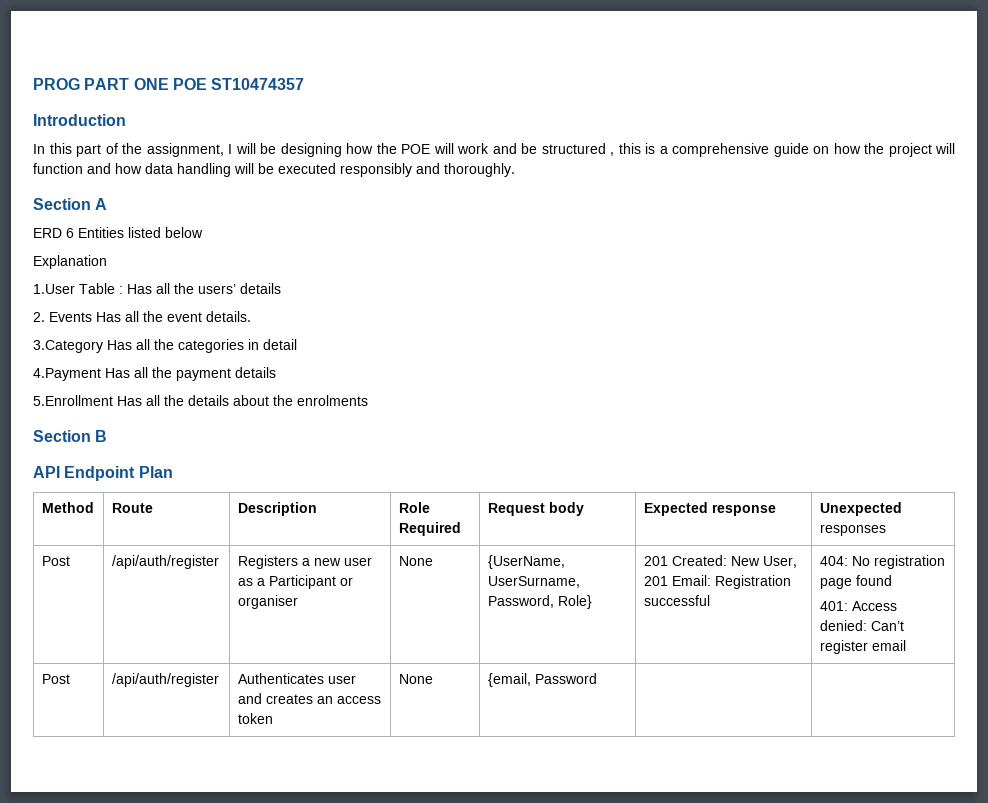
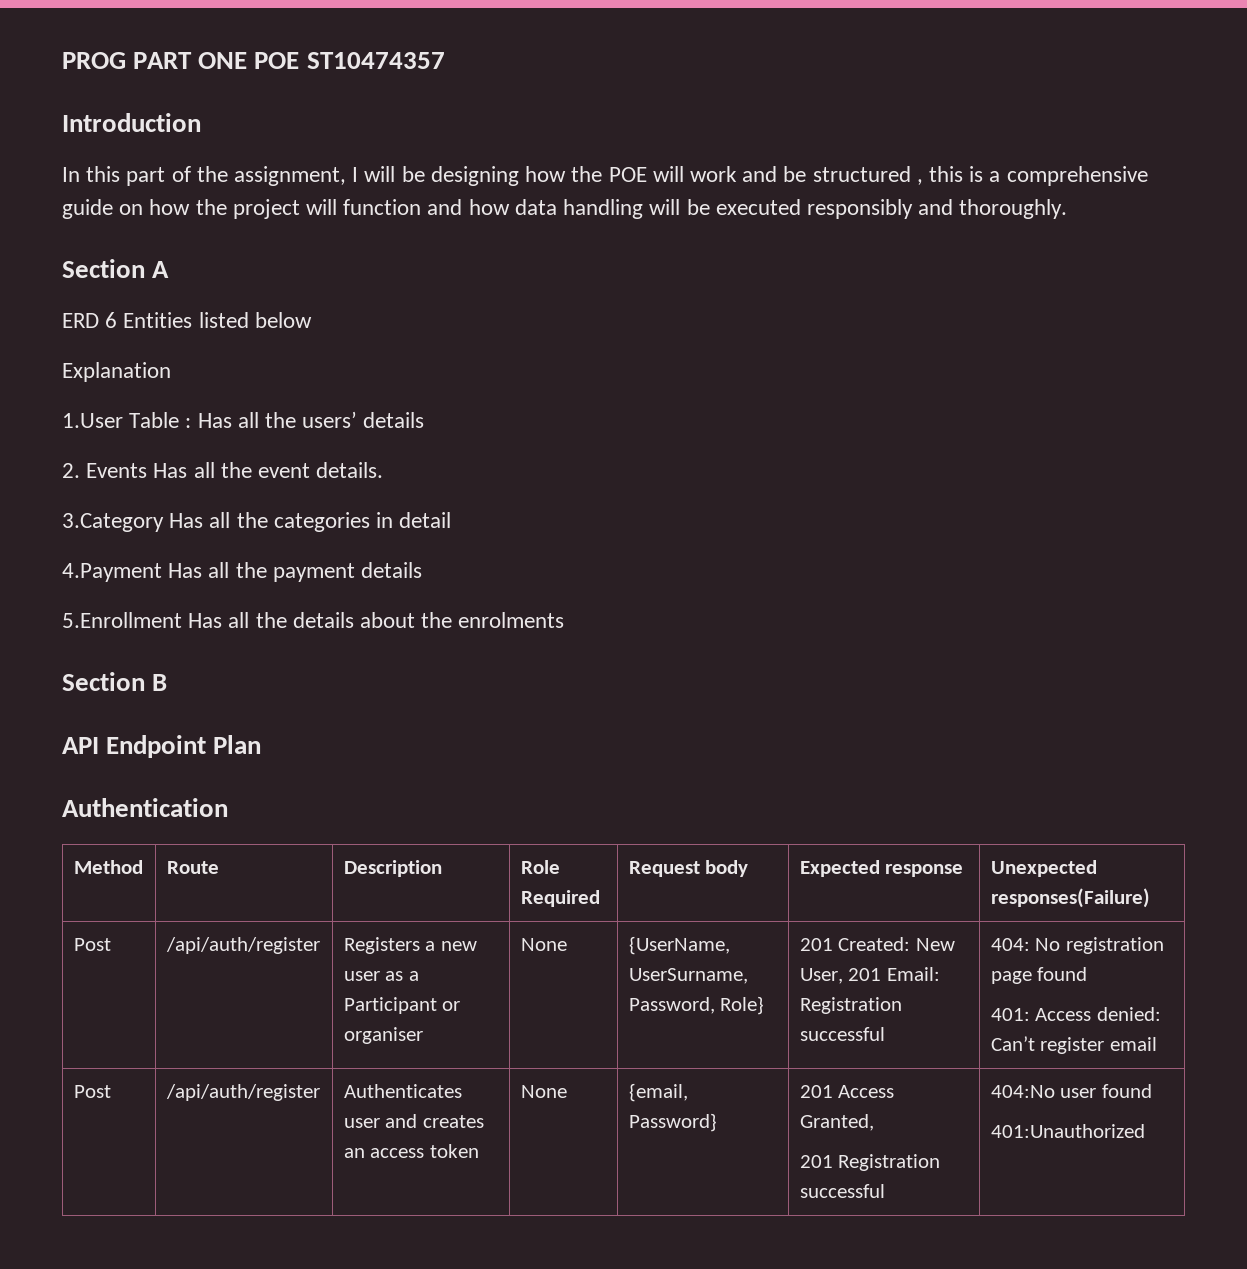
+ Authentication
- Method | Route | Description | Role Required | Request body | Expected response | Unexpected responses
+ Method | Route | Description | Role Required | Request body | Expected response | Unexpected responses(Failure)
- Post | /api/auth/register | Authenticates user and creates an access token | None | {email, Password | |
+ Post | /api/auth/register | Authenticates user and creates an access token | None | {email, Password} | 201 Access Granted,
+ 201 Registration successful | 404:No user found
+ 401:Unauthorized

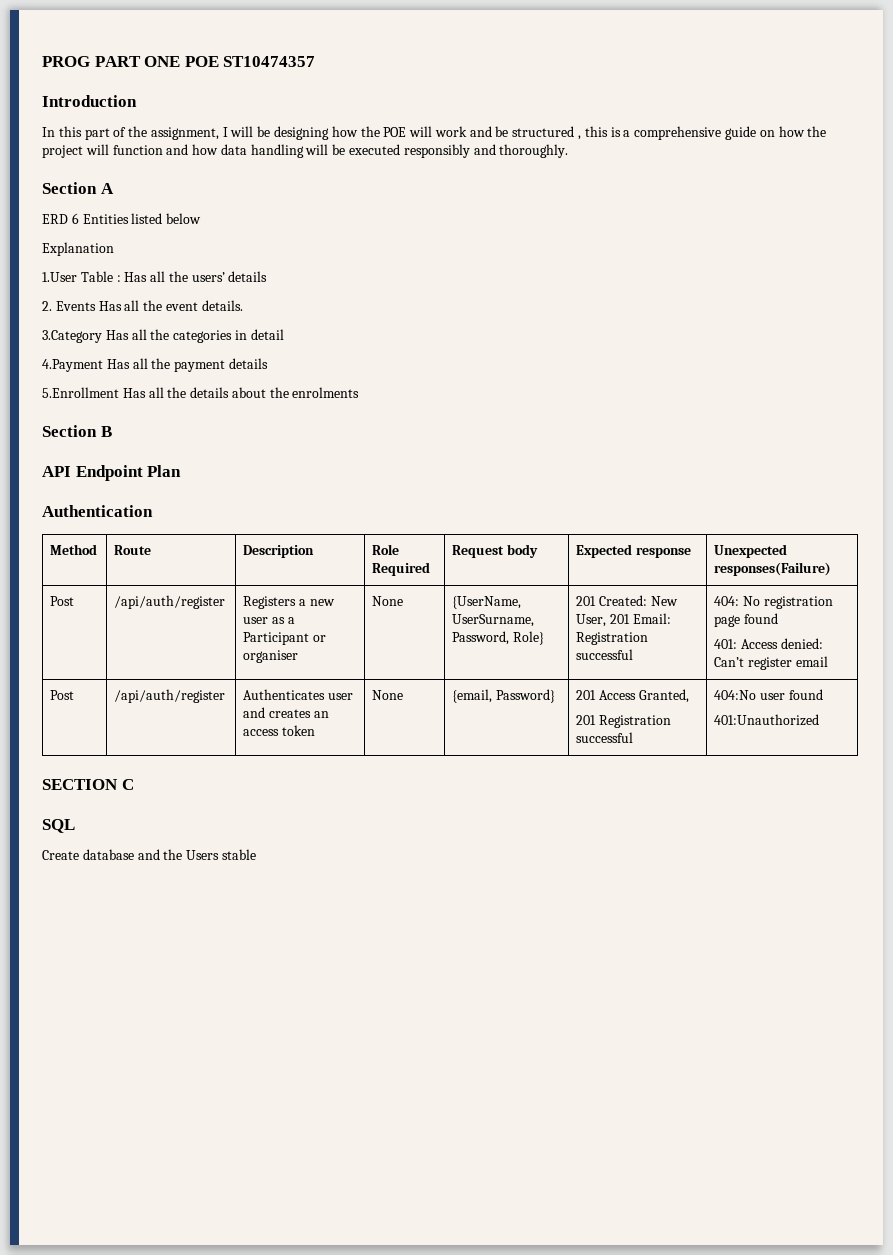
+ SECTION C
+ SQL
+ Create database and the Users stable

